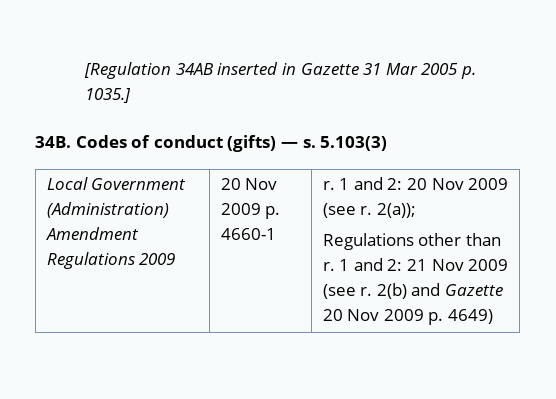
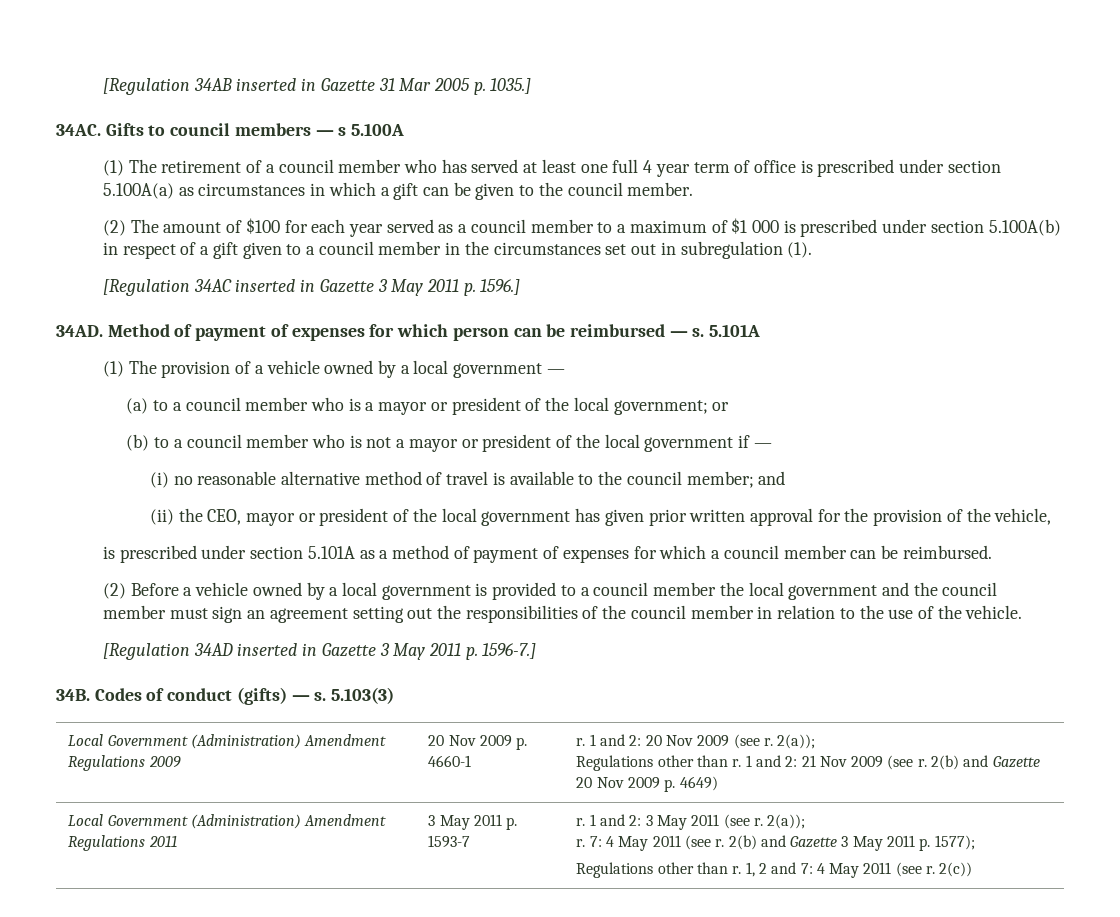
+ 34AC. Gifts to council members — s 5.100A
+ (1) The retirement of a council member who has served at least one full 4 year term of office is prescribed under section 5.100A(a) as circumstances in which a gift can be given to the council member.
+ (2) The amount of $100 for each year served as a council member to a maximum of $1 000 is prescribed under section 5.100A(b) in respect of a gift given to a council member in the circumstances set out in subregulation (1).
+ [Regulation 34AC inserted in Gazette 3 May 2011 p. 1596.]
+ 34AD. Method of payment of expenses for which person can be reimbursed — s. 5.101A
+ (1) The provision of a vehicle owned by a local government —
+ (a) to a council member who is a mayor or president of the local government; or
+ (b) to a council member who is not a mayor or president of the local government if —
+ (i) no reasonable alternative method of travel is available to the council member; and
+ (ii) the CEO, mayor or president of the local government has given prior written approval for the provision of the vehicle,
+ is prescribed under section 5.101A as a method of payment of expenses for which a council member can be reimbursed.
+ (2) Before a vehicle owned by a local government is provided to a council member the local government and the council member must sign an agreement setting out the responsibilities of the council member in relation to the use of the vehicle.
+ [Regulation 34AD inserted in Gazette 3 May 2011 p. 1596-7.]
+ Local Government (Administration) Amendment Regulations 2011 | 3 May 2011 p. 1593-7 | r. 1 and 2: 3 May 2011 (see r. 2(a));
+ r. 7: 4 May 2011 (see r. 2(b) and Gazette 3 May 2011 p. 1577);
+ Regulations other than r. 1, 2 and 7: 4 May 2011 (see r. 2(c))

